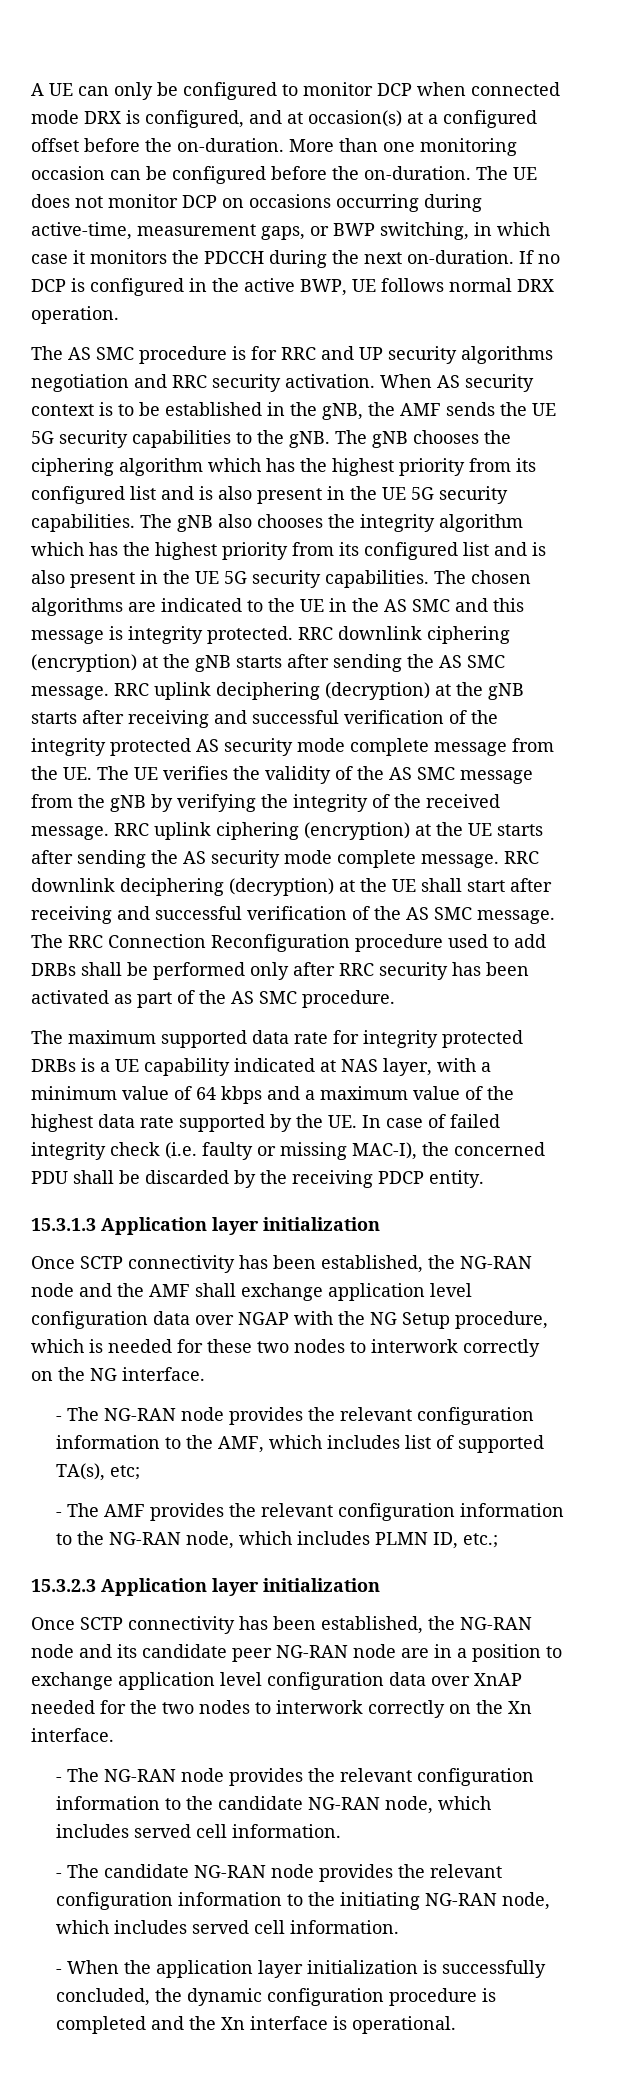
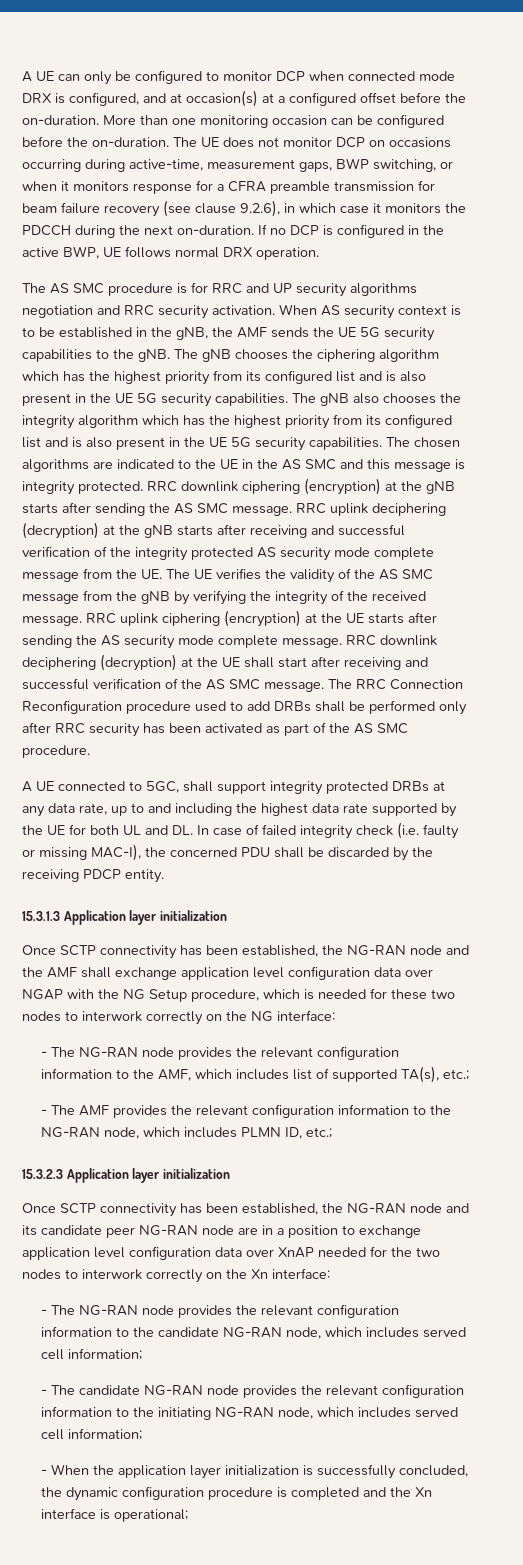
- The UE does not monitor DCP on occasions occurring during active-time, measurement gaps, or BWP switching, in which case it monitors the PDCCH during the next on-duration.
+ The UE does not monitor DCP on occasions occurring during active-time, measurement gaps, BWP switching, or when it monitors response for a CFRA preamble transmission for beam failure recovery (see clause 9.2.6), in which case it monitors the PDCCH during the next on-duration.
- The maximum supported data rate for integrity protected DRBs is a UE capability indicated at NAS layer, with a minimum value of 64 kbps and a maximum value of the highest data rate supported by the UE. In case of failed integrity check (i.e. faulty or missing MAC-I), the concerned PDU shall be discarded by the receiving PDCP entity.
+ A UE connected to 5GC, shall support integrity protected DRBs at any data rate, up to and including the highest data rate supported by the UE for both UL and DL. In case of failed integrity check (i.e. faulty or missing MAC-I), the concerned PDU shall be discarded by the receiving PDCP entity.
- Once SCTP connectivity has been established, the NG-RAN node and the AMF shall exchange application level configuration data over NGAP with the NG Setup procedure, which is needed for these two nodes to interwork correctly on the NG interface.
+ Once SCTP connectivity has been established, the NG-RAN node and the AMF shall exchange application level configuration data over NGAP with the NG Setup procedure, which is needed for these two nodes to interwork correctly on the NG interface:
- - The NG-RAN node provides the relevant configuration information to the AMF, which includes list of supported TA(s), etc;
+ - The NG-RAN node provides the relevant configuration information to the AMF, which includes list of supported TA(s), etc.;
- Once SCTP connectivity has been established, the NG-RAN node and its candidate peer NG-RAN node are in a position to exchange application level configuration data over XnAP needed for the two nodes to interwork correctly on the Xn interface.
+ Once SCTP connectivity has been established, the NG-RAN node and its candidate peer NG-RAN node are in a position to exchange application level configuration data over XnAP needed for the two nodes to interwork correctly on the Xn interface:
- - The NG-RAN node provides the relevant configuration information to the candidate NG-RAN node, which includes served cell information.
+ - The NG-RAN node provides the relevant configuration information to the candidate NG-RAN node, which includes served cell information;
- - The candidate NG-RAN node provides the relevant configuration information to the initiating NG-RAN node, which includes served cell information.
+ - The candidate NG-RAN node provides the relevant configuration information to the initiating NG-RAN node, which includes served cell information;
- - When the application layer initialization is successfully concluded, the dynamic configuration procedure is completed and the Xn interface is operational.
+ - When the application layer initialization is successfully concluded, the dynamic configuration procedure is completed and the Xn interface is operational;

